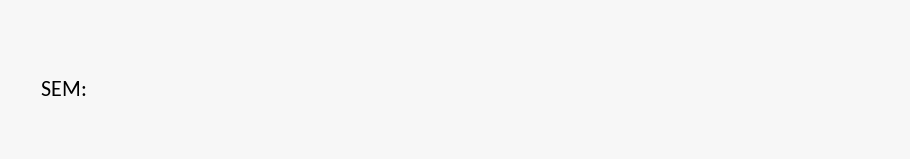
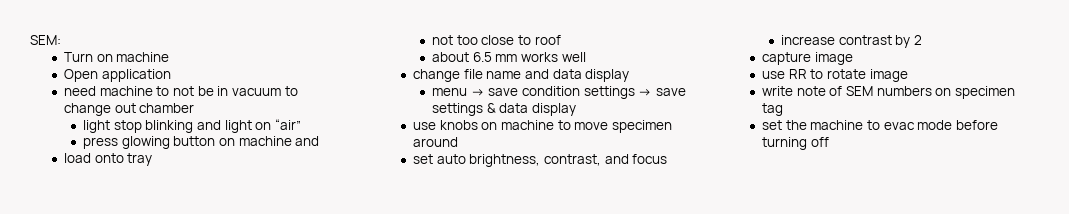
+ Turn on machine
+ Open application
+ need machine to not be in vacuum to change out chamber
+ light stop blinking and light on “air”
+ press glowing button on machine and
+ load onto tray
+ not too close to roof
+ about 6.5 mm works well
+ change file name and data display
+ menu → save condition settings → save settings & data display
+ use knobs on machine to move specimen around
+ set auto brightness, contrast, and focus
+ increase contrast by 2
+ capture image
+ use RR to rotate image
+ write note of SEM numbers on specimen tag
+ set the machine to evac mode before turning off

